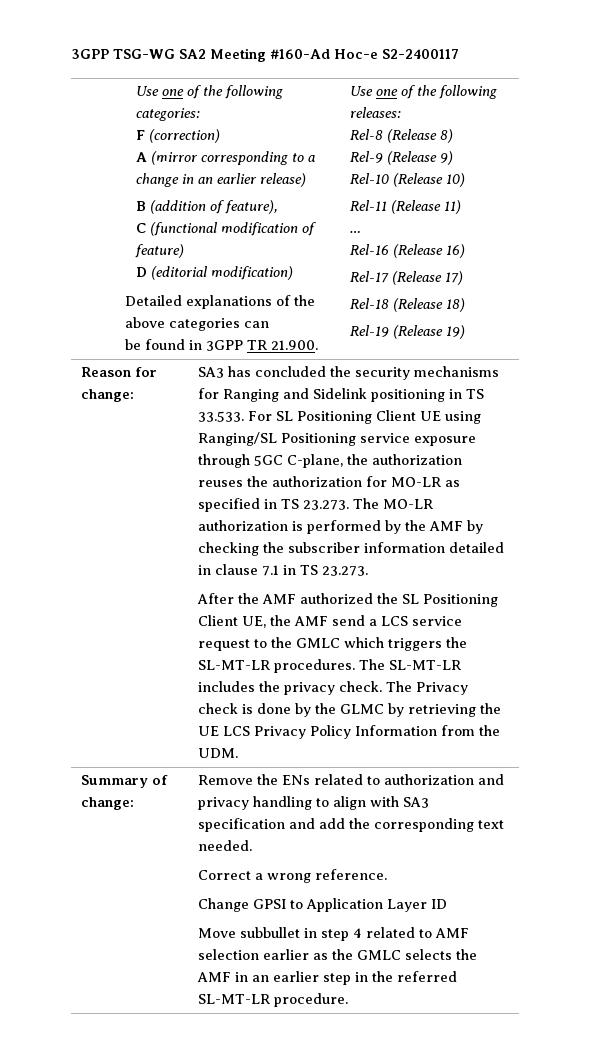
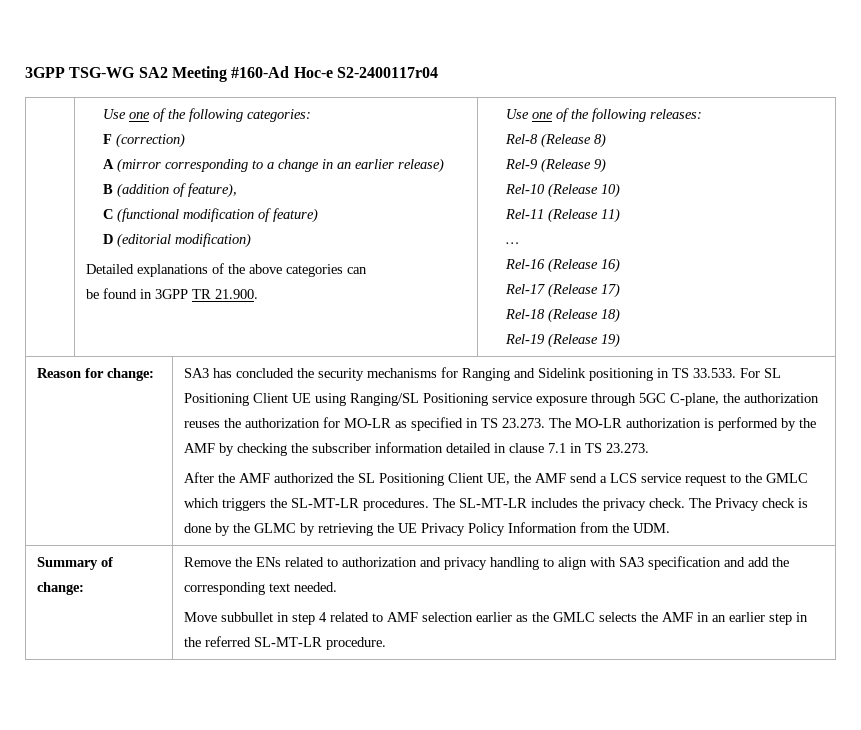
- 3GPP TSG-WG SA2 Meeting #160-Ad Hoc-e S2-2400117
+ 3GPP TSG-WG SA2 Meeting #160-Ad Hoc-e S2-2400117r04
- The Privacy check is done by the GLMC by retrieving the UE LCS Privacy Policy Information from the UDM.
+ The Privacy check is done by the GLMC by retrieving the UE Privacy Policy Information from the UDM.
- Correct a wrong reference.
- Change GPSI to Application Layer ID

